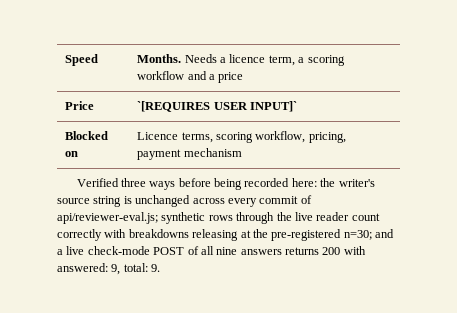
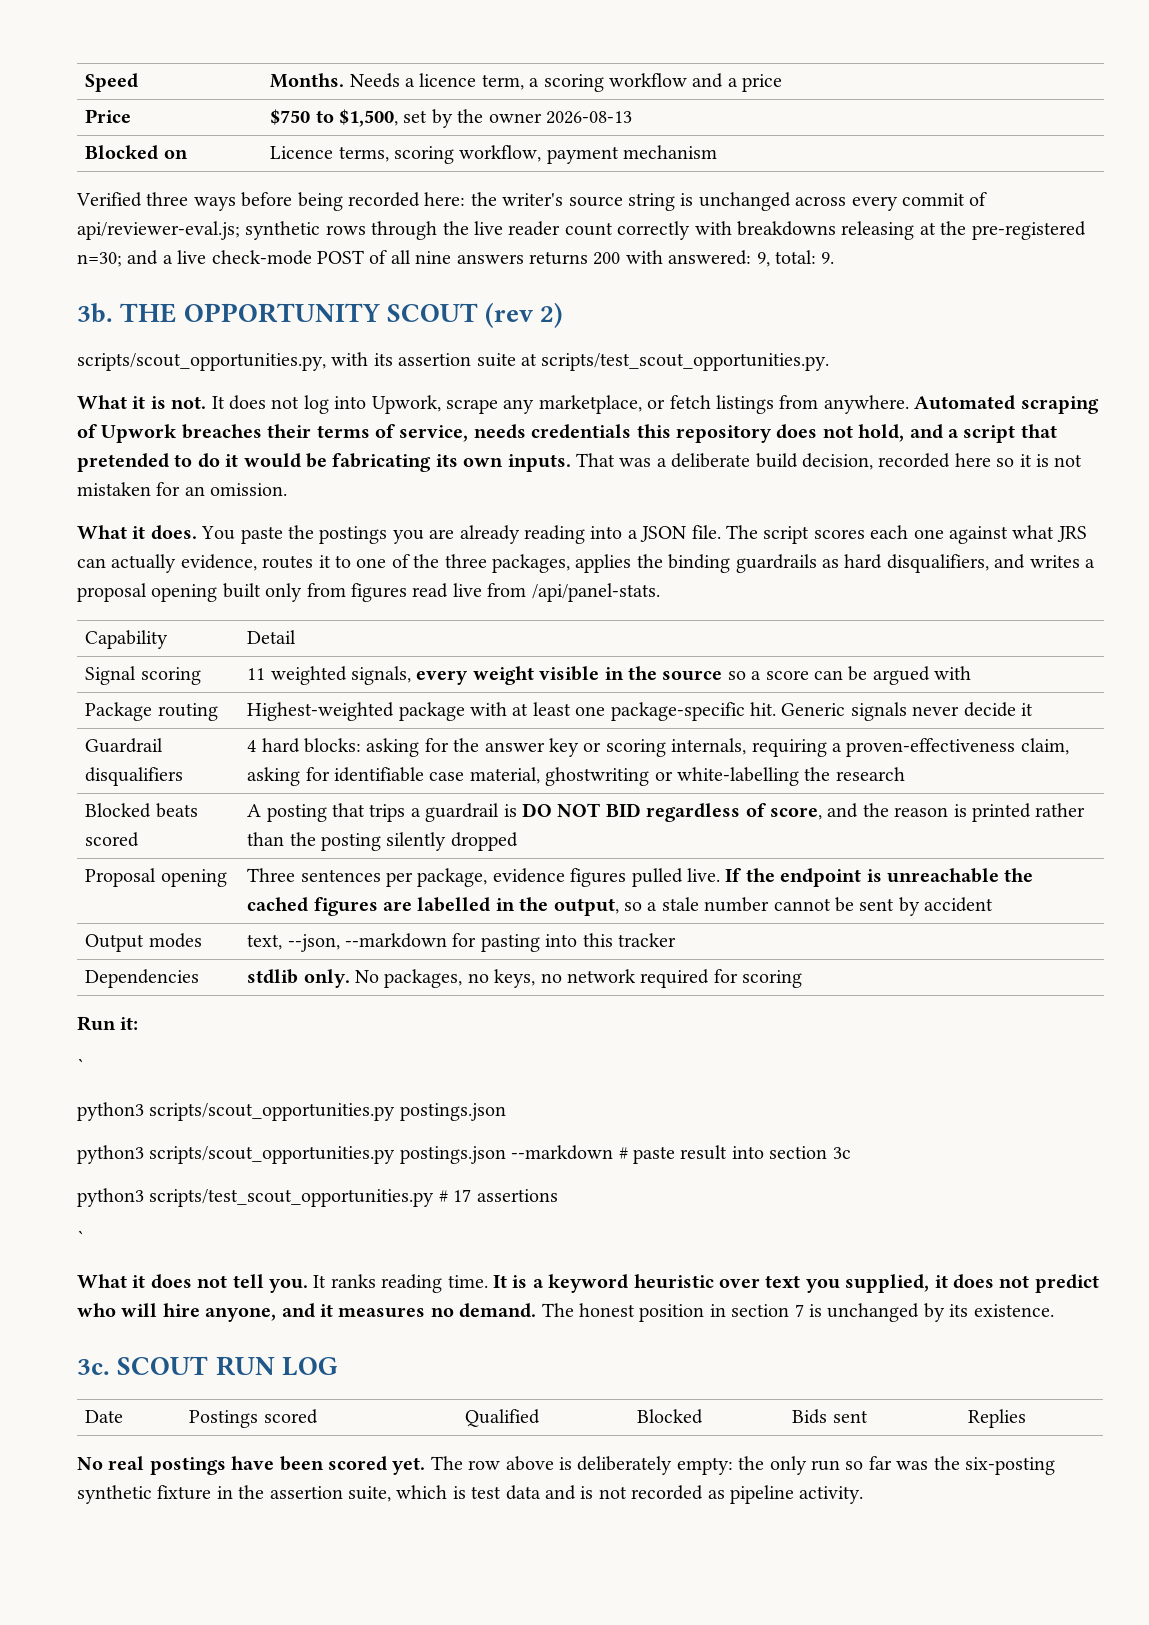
- Price | `[REQUIRES USER INPUT]`
+ Price | $750 to $1,500, set by the owner 2026-08-13
- Blocked on | Licence terms, scoring workflow, pricing, payment mechanism
+ Blocked on | Licence terms, scoring workflow, payment mechanism
+ 3b. THE OPPORTUNITY SCOUT (rev 2)
+ scripts/scout_opportunities.py, with its assertion suite at scripts/test_scout_opportunities.py.
+ What it is not. It does not log into Upwork, scrape any marketplace, or fetch listings from anywhere. Automated scraping of Upwork breaches their terms of service, needs credentials this repository does not hold, and a script that pretended to do it would be fabricating its own inputs. That was a deliberate build decision, recorded here so it is not mistaken for an omission.
+ What it does. You paste the postings you are already reading into a JSON file. The script scores each one against what JRS can actually evidence, routes it to one of the three packages, applies the binding guardrails as hard disqualifiers, and writes a proposal opening built only from figures read live from /api/panel-stats.
+ Capability | Detail
+ Signal scoring | 11 weighted signals, every weight visible in the source so a score can be argued with
+ Package routing | Highest-weighted package with at least one package-specific hit. Generic signals never decide it
+ Guardrail disqualifiers | 4 hard blocks: asking for the answer key or scoring internals, requiring a proven-effectiveness claim, asking for identifiable case material, ghostwriting or white-labelling the research
+ Blocked beats scored | A posting that trips a guardrail is DO NOT BID regardless of score, and the reason is printed rather than the posting silently dropped
+ Proposal opening | Three sentences per package, evidence figures pulled live. If the endpoint is unreachable the cached figures are labelled in the output, so a stale number cannot be sent by accident
+ Output modes | text, --json, --markdown for pasting into this tracker
+ Dependencies | stdlib only. No packages, no keys, no network required for scoring
+ Run it:
+ `
+ python3 scripts/scout_opportunities.py postings.json
+ python3 scripts/scout_opportunities.py postings.json --markdown # paste result into section 3c
+ python3 scripts/test_scout_opportunities.py # 17 assertions
+ `
+ What it does not tell you. It ranks reading time. It is a keyword heuristic over text you supplied, it does not predict who will hire anyone, and it measures no demand. The honest position in section 7 is unchanged by its existence.
+ 3c. SCOUT RUN LOG
+ Date | Postings scored | Qualified | Blocked | Bids sent | Replies
+ No real postings have been scored yet. The row above is deliberately empty: the only run so far was the six-posting synthetic fixture in the assertion suite, which is test data and is not recorded as pipeline activity.

